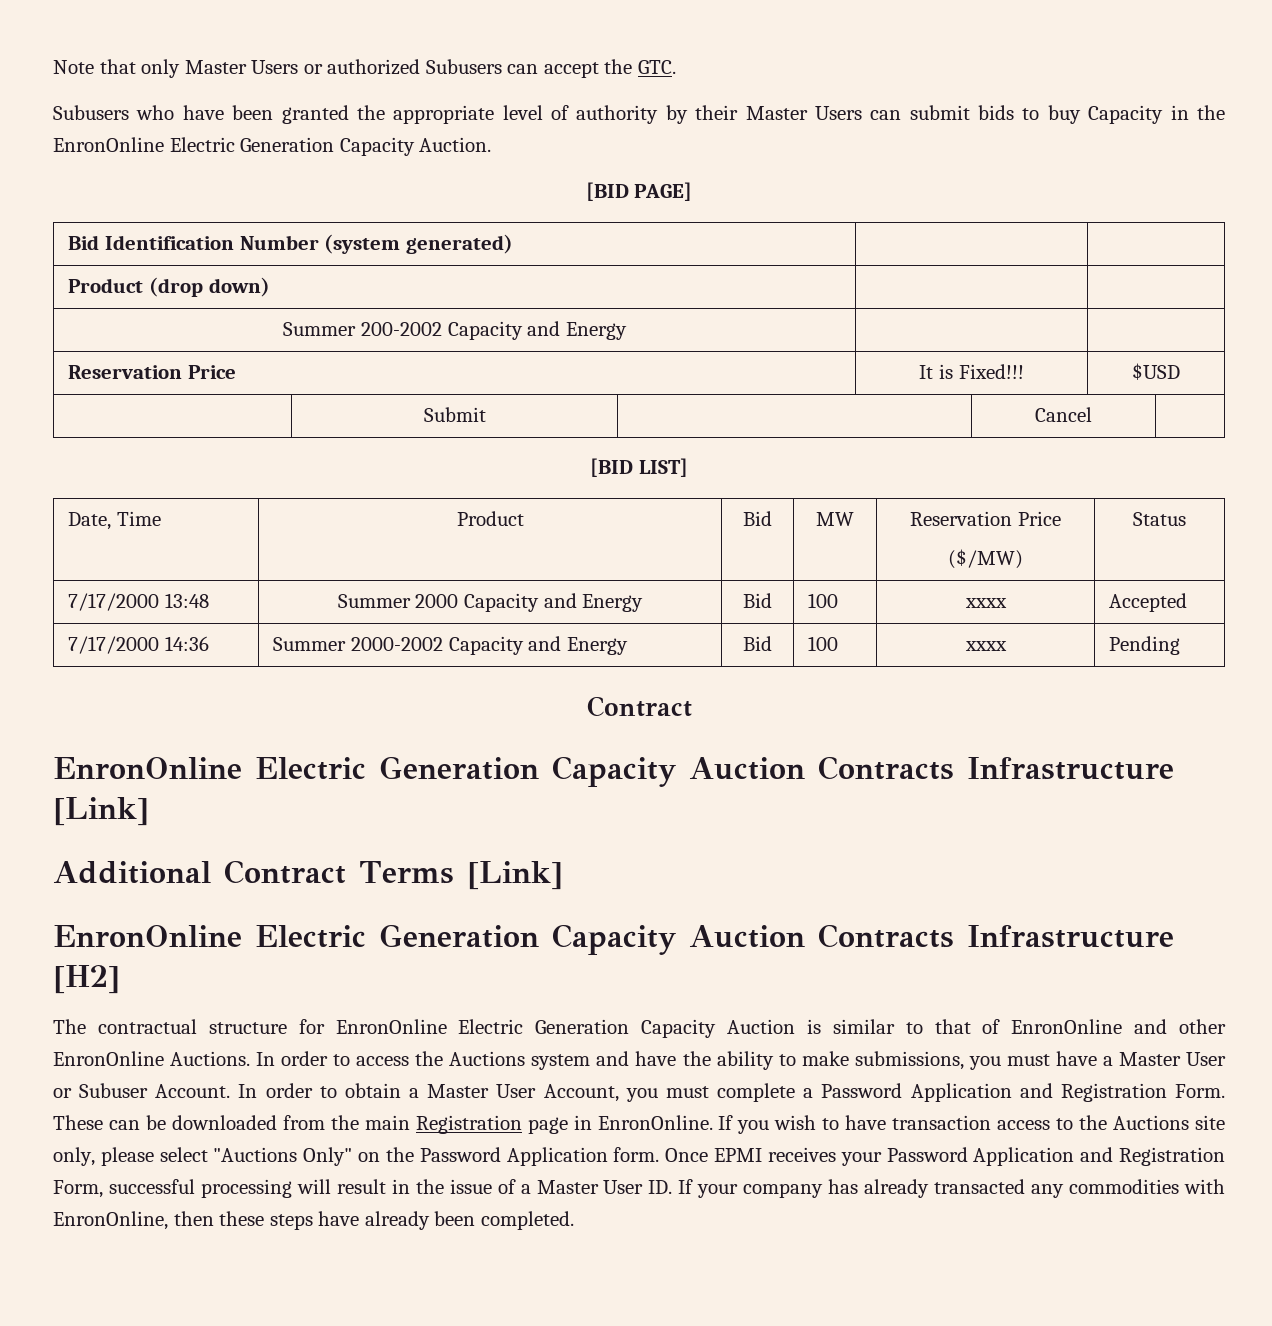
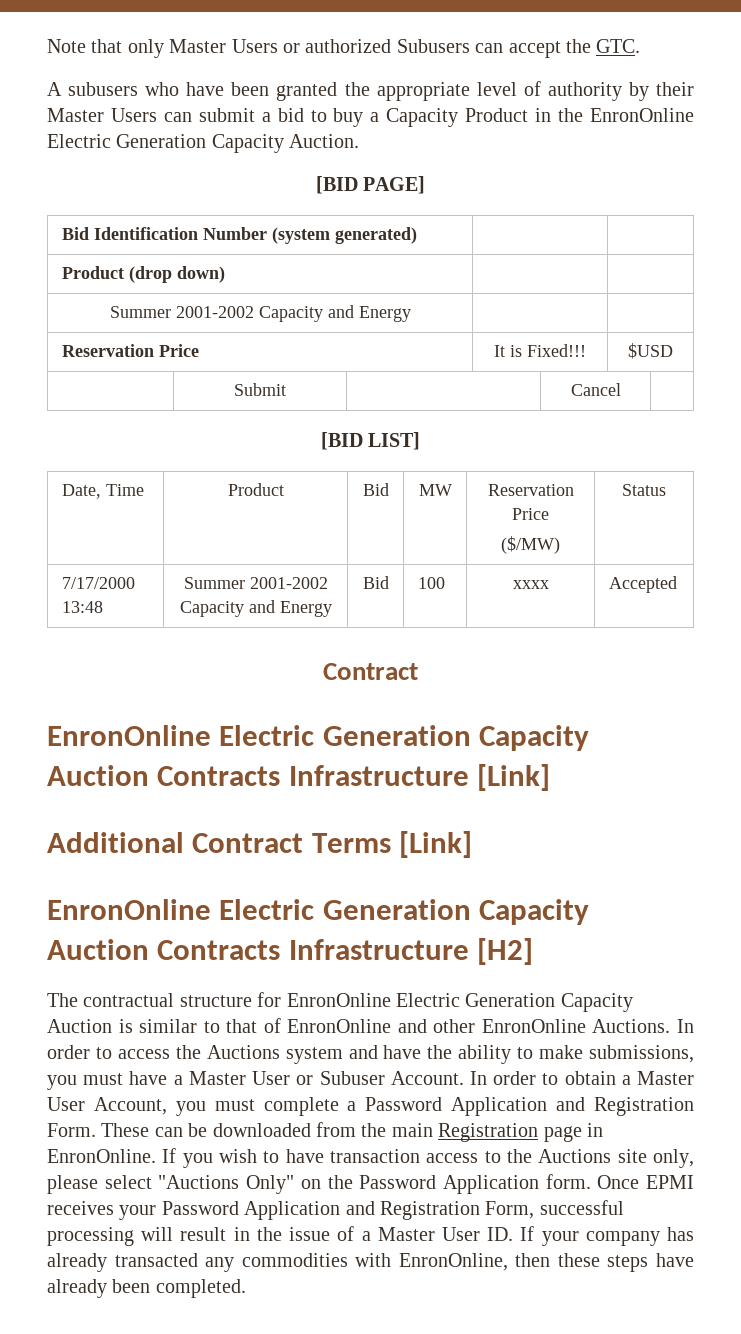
- Subusers who have been granted the appropriate level of authority by their Master Users can submit bids to buy Capacity in the EnronOnline Electric Generation Capacity Auction.
+ A subusers who have been granted the appropriate level of authority by their Master Users can submit a bid to buy a Capacity Product in the EnronOnline Electric Generation Capacity Auction.
- Summer 200-2002 Capacity and Energy | |
+ Summer 2001-2002 Capacity and Energy | |
- 7/17/2000 13:48 | Summer 2000 Capacity and Energy | Bid | 100 | xxxx | Accepted
+ 7/17/2000 13:48 | Summer 2001-2002 Capacity and Energy | Bid | 100 | xxxx | Accepted
- 7/17/2000 14:36 | Summer 2000-2002 Capacity and Energy | Bid | 100 | xxxx | Pending

